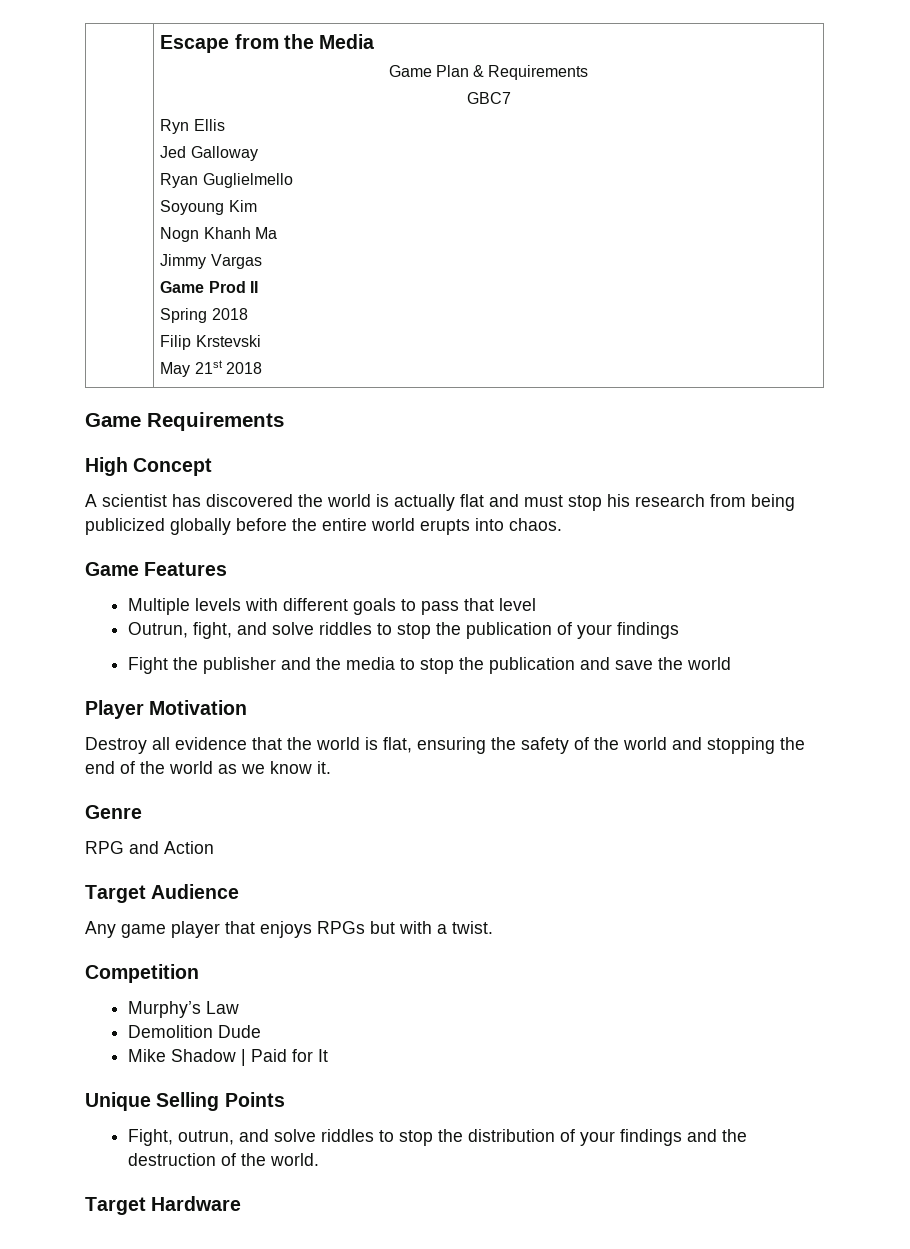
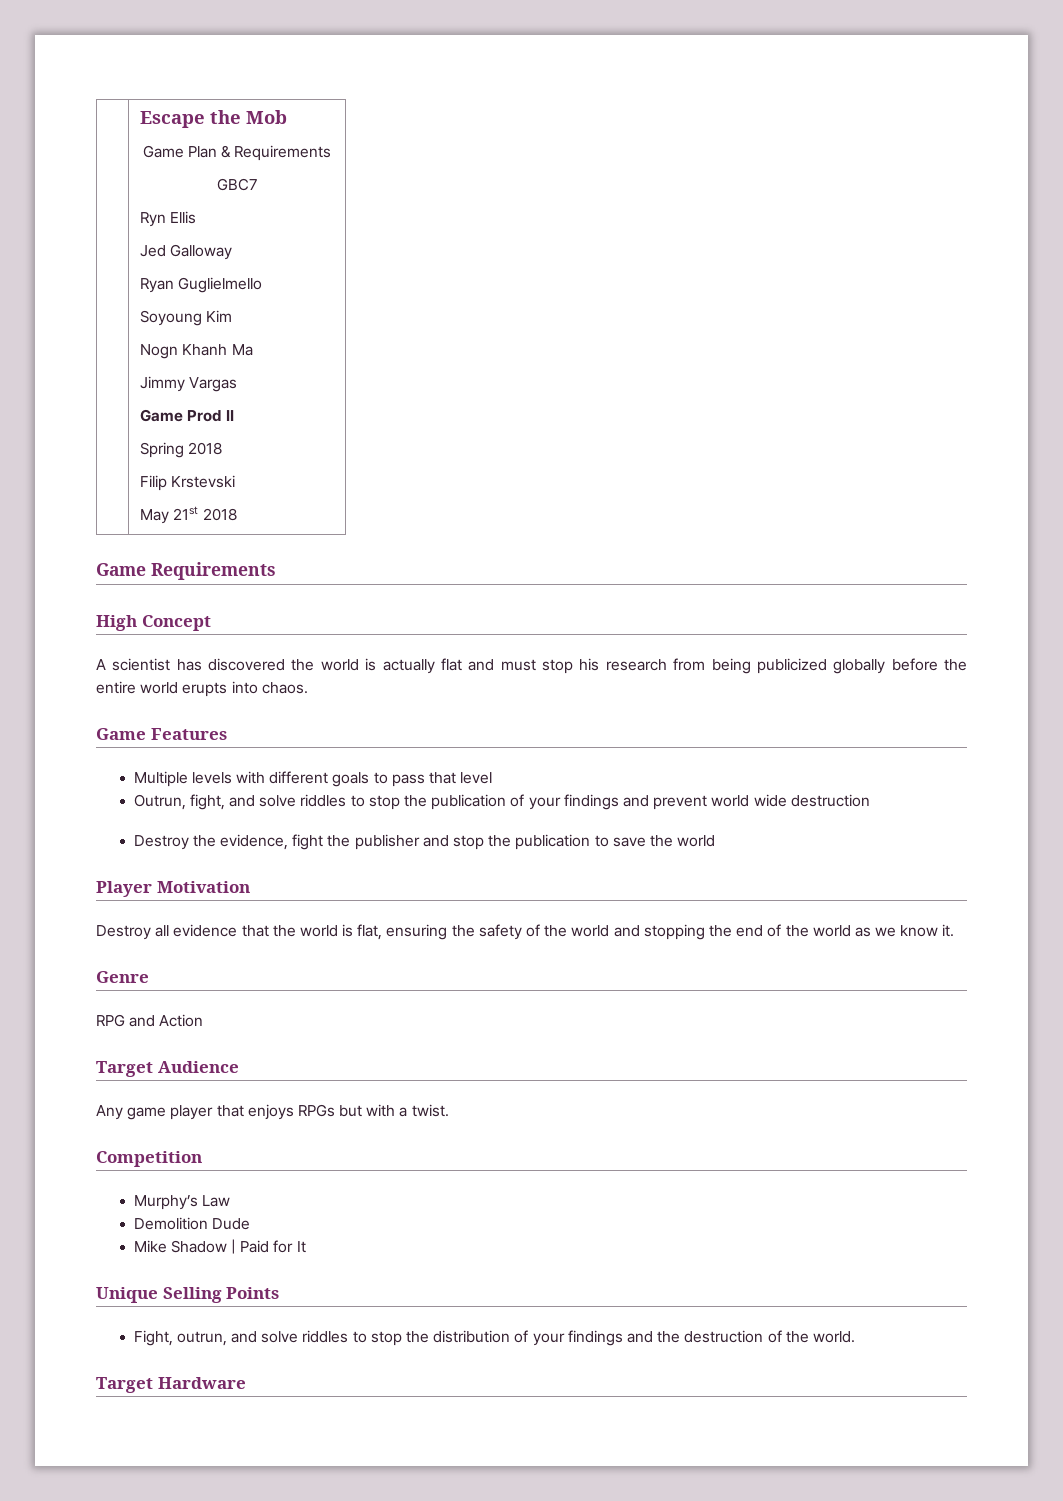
- | Escape from the Media
+ | Escape the Mob
- Outrun, fight, and solve riddles to stop the publication of your findings
- Fight the publisher and the media to stop the publication and save the world
+ Outrun, fight, and solve riddles to stop the publication of your findings and prevent world wide destruction
+ Destroy the evidence, fight the publisher and stop the publication to save the world

